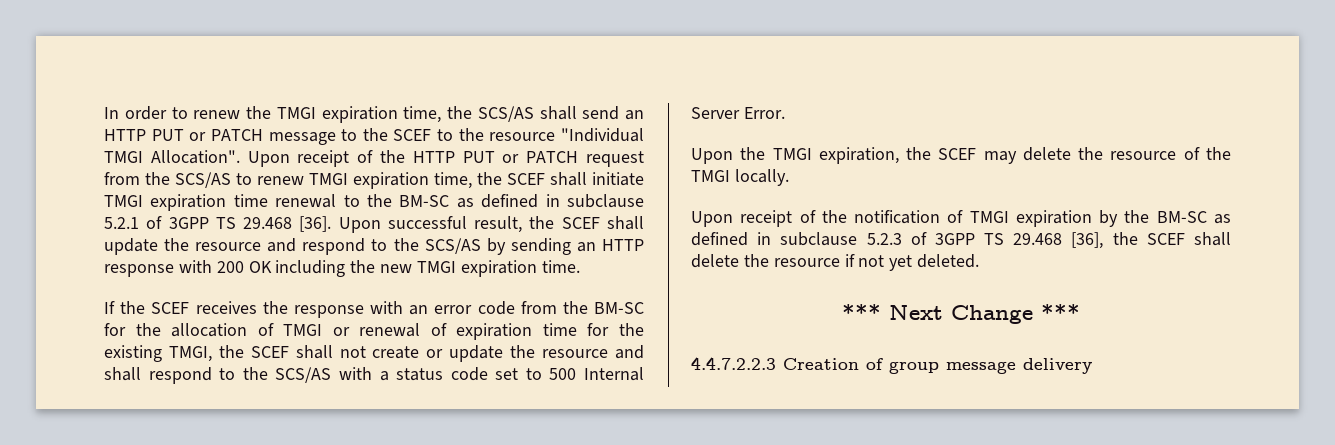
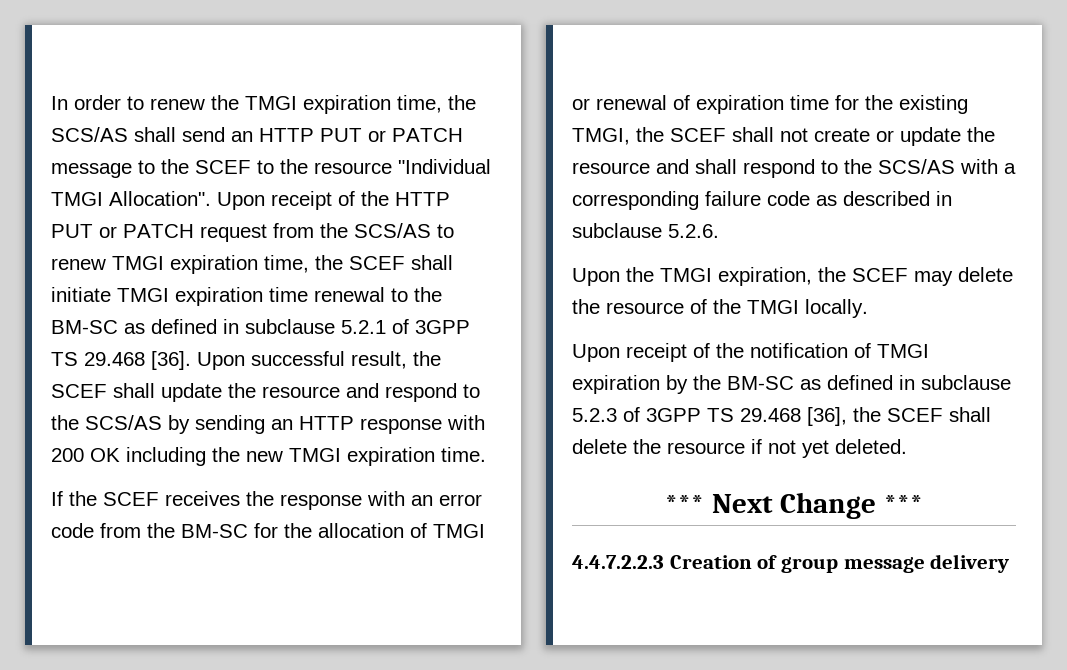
- If the SCEF receives the response with an error code from the BM-SC for the allocation of TMGI or renewal of expiration time for the existing TMGI, the SCEF shall not create or update the resource and shall respond to the SCS/AS with a status code set to 500 Internal Server Error.
+ If the SCEF receives the response with an error code from the BM-SC for the allocation of TMGI or renewal of expiration time for the existing TMGI, the SCEF shall not create or update the resource and shall respond to the SCS/AS with a corresponding failure code as described in subclause 5.2.6.

